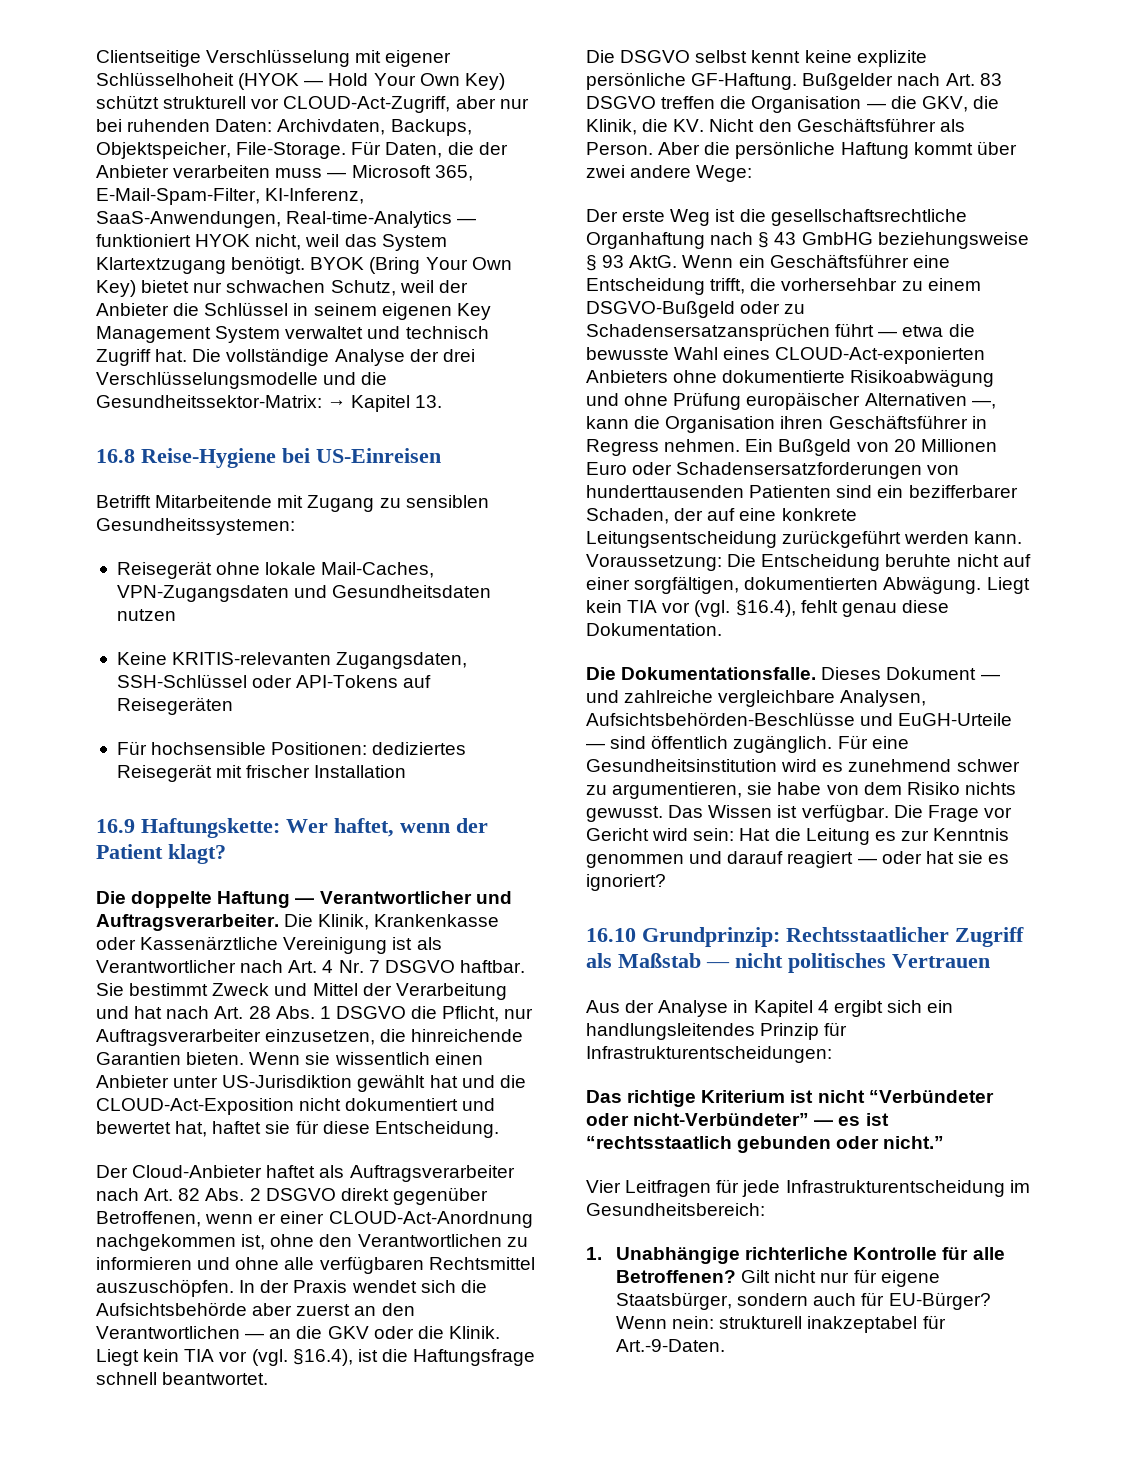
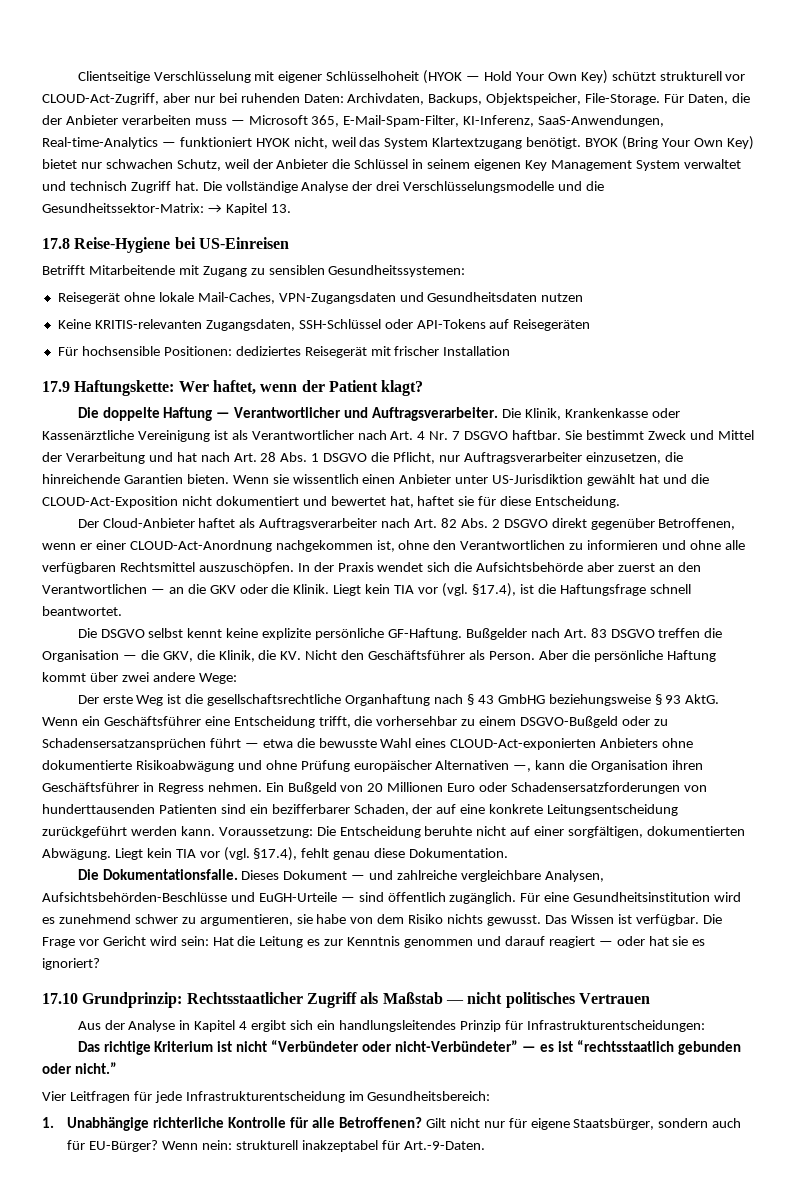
- 16.8 Reise-Hygiene bei US-Einreisen
+ 17.8 Reise-Hygiene bei US-Einreisen
- 16.9 Haftungskette: Wer haftet, wenn der Patient klagt?
+ 17.9 Haftungskette: Wer haftet, wenn der Patient klagt?
- Liegt kein TIA vor (vgl. §16.4), ist die Haftungsfrage schnell beantwortet.
+ Liegt kein TIA vor (vgl. §17.4), ist die Haftungsfrage schnell beantwortet.
- Liegt kein TIA vor (vgl. §16.4), fehlt genau diese Dokumentation.
+ Liegt kein TIA vor (vgl. §17.4), fehlt genau diese Dokumentation.
- 16.10 Grundprinzip: Rechtsstaatlicher Zugriff als Maßstab — nicht politisches Vertrauen
+ 17.10 Grundprinzip: Rechtsstaatlicher Zugriff als Maßstab — nicht politisches Vertrauen

